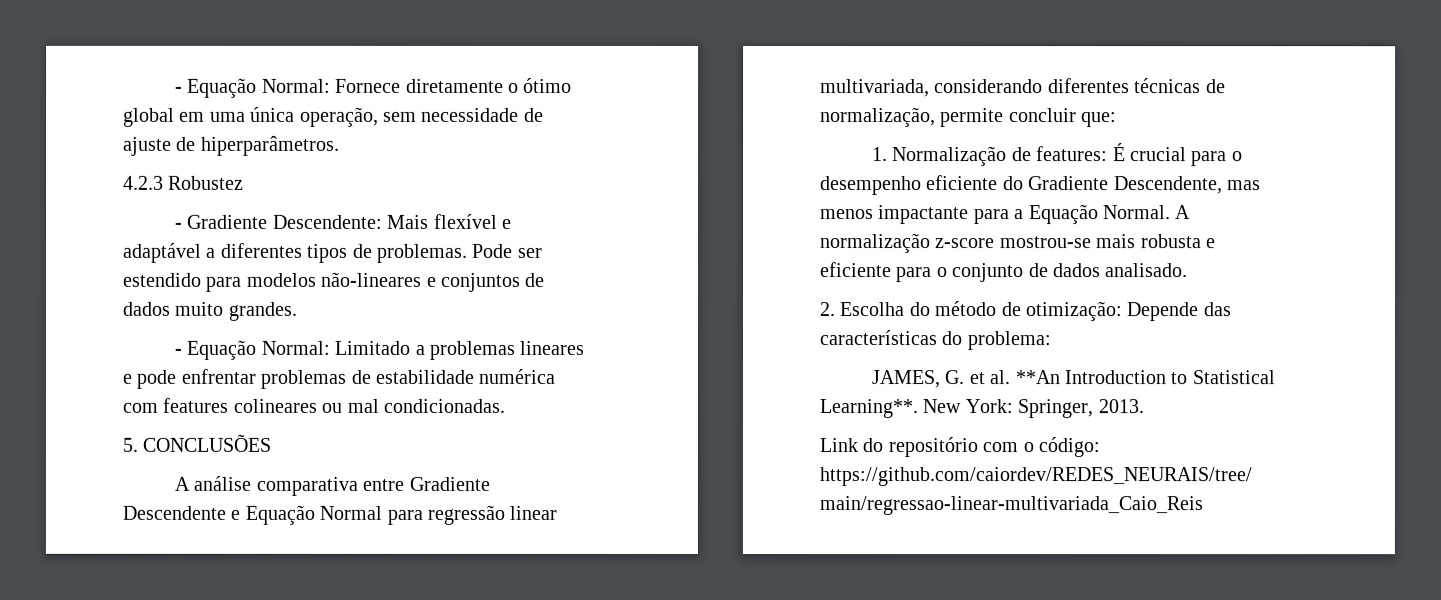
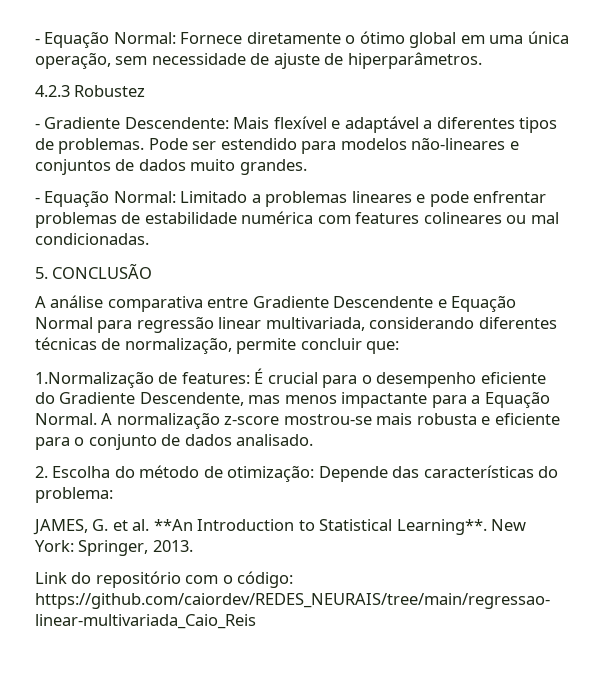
- 5. CONCLUSÕES
+ 5. CONCLUSÃO
- 1. Normalização de features: É crucial para o desempenho eficiente do Gradiente Descendente, mas menos impactante para a Equação Normal.
+ 1.Normalização de features: É crucial para o desempenho eficiente do Gradiente Descendente, mas menos impactante para a Equação Normal.

